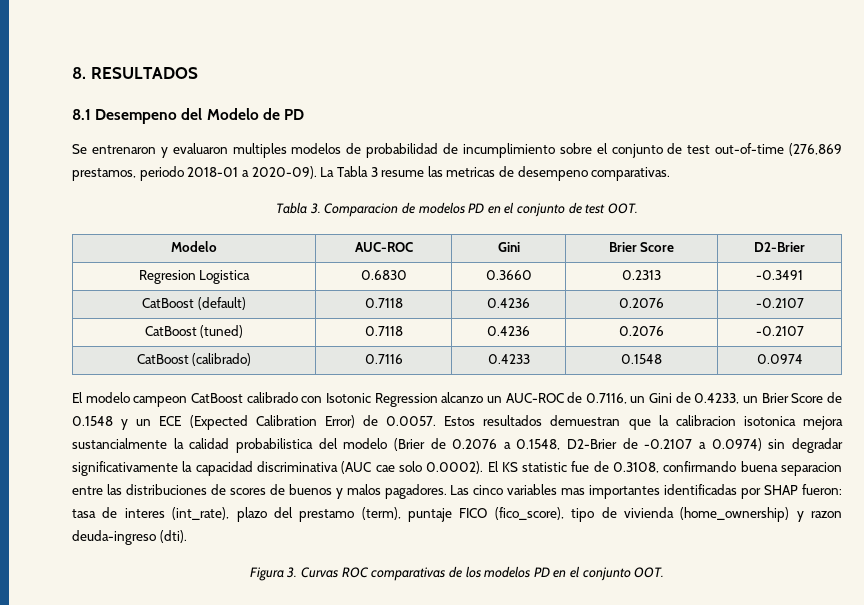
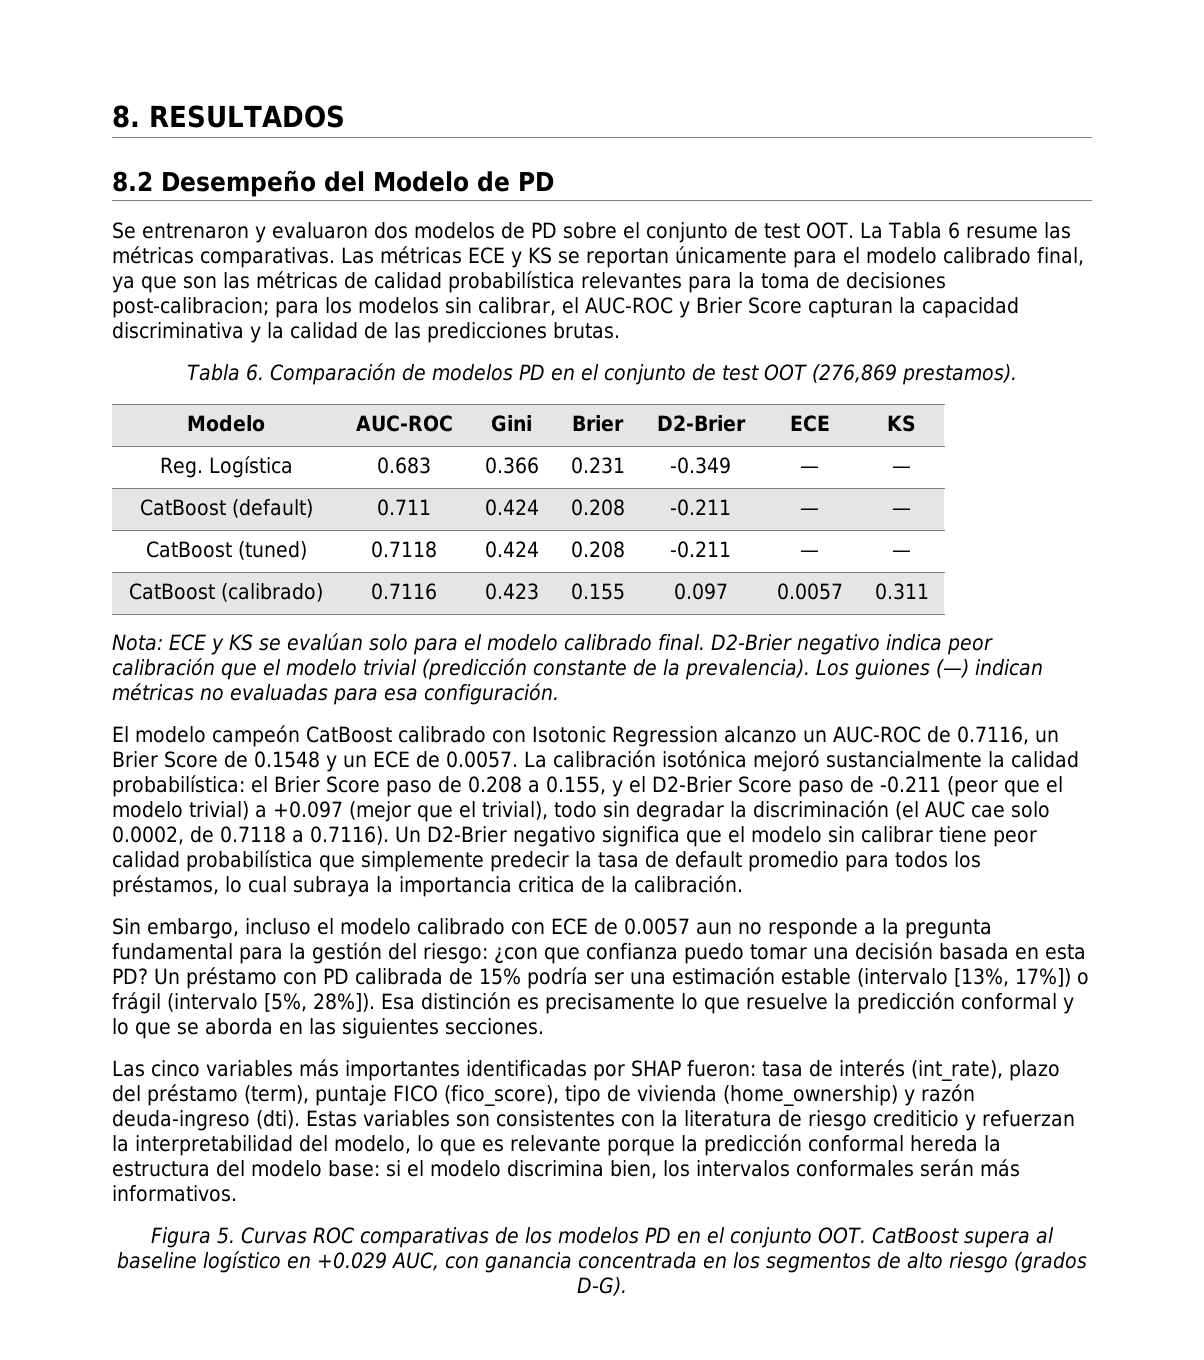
- 8.1 Desempeno del Modelo de PD
+ 8.2 Desempeño del Modelo de PD
- Se entrenaron y evaluaron multiples modelos de probabilidad de incumplimiento sobre el conjunto de test out-of-time (276,869 prestamos, periodo 2018-01 a 2020-09). La Tabla 3 resume las metricas de desempeno comparativas.
- Tabla 3. Comparacion de modelos PD en el conjunto de test OOT.
+ Se entrenaron y evaluaron dos modelos de PD sobre el conjunto de test OOT. La Tabla 6 resume las métricas comparativas. Las métricas ECE y KS se reportan únicamente para el modelo calibrado final, ya que son las métricas de calidad probabilística relevantes para la toma de decisiones post-calibracion; para los modelos sin calibrar, el AUC-ROC y Brier Score capturan la capacidad discriminativa y la calidad de las predicciones brutas.
+ Tabla 6. Comparación de modelos PD en el conjunto de test OOT (276,869 prestamos).
- Modelo | AUC-ROC | Gini | Brier Score | D2-Brier
- Regresion Logistica | 0.6830 | 0.3660 | 0.2313 | -0.3491
- CatBoost (default) | 0.7118 | 0.4236 | 0.2076 | -0.2107
- CatBoost (tuned) | 0.7118 | 0.4236 | 0.2076 | -0.2107
- CatBoost (calibrado) | 0.7116 | 0.4233 | 0.1548 | 0.0974
+ Modelo | AUC-ROC | Gini | Brier | D2-Brier | ECE | KS
+ Reg. Logística | 0.683 | 0.366 | 0.231 | -0.349 | — | —
+ CatBoost (default) | 0.711 | 0.424 | 0.208 | -0.211 | — | —
+ CatBoost (tuned) | 0.7118 | 0.424 | 0.208 | -0.211 | — | —
+ CatBoost (calibrado) | 0.7116 | 0.423 | 0.155 | 0.097 | 0.0057 | 0.311
+ Nota: ECE y KS se evalúan solo para el modelo calibrado final. D2-Brier negativo indica peor calibración que el modelo trivial (predicción constante de la prevalencia). Los guiones (—) indican métricas no evaluadas para esa configuración.
- El modelo campeon CatBoost calibrado con Isotonic Regression alcanzo un AUC-ROC de 0.7116, un Gini de 0.4233, un Brier Score de 0.1548 y un ECE (Expected Calibration Error) de 0.0057. Estos resultados demuestran que la calibracion isotonica mejora sustancialmente la calidad probabilistica del modelo (Brier de 0.2076 a 0.1548, D2-Brier de -0.2107 a 0.0974) sin degradar significativamente la capacidad discriminativa (AUC cae solo 0.0002). El KS statistic fue de 0.3108, confirmando buena separacion entre las distribuciones de scores de buenos y malos pagadores. Las cinco variables mas importantes identificadas por SHAP fueron: tasa de interes (int_rate), plazo del prestamo (term), puntaje FICO (fico_score), tipo de vivienda (home_ownership) y razon deuda-ingreso (dti).
+ El modelo campeón CatBoost calibrado con Isotonic Regression alcanzo un AUC-ROC de 0.7116, un Brier Score de 0.1548 y un ECE de 0.0057. La calibración isotónica mejoró sustancialmente la calidad probabilística: el Brier Score paso de 0.208 a 0.155, y el D2-Brier Score paso de -0.211 (peor que el modelo trivial) a +0.097 (mejor que el trivial), todo sin degradar la discriminación (el AUC cae solo 0.0002, de 0.7118 a 0.7116). Un D2-Brier negativo significa que el modelo sin calibrar tiene peor calidad probabilística que simplemente predecir la tasa de default promedio para todos los préstamos, lo cual subraya la importancia critica de la calibración.
+ Sin embargo, incluso el modelo calibrado con ECE de 0.0057 aun no responde a la pregunta fundamental para la gestión del riesgo: ¿con que confianza puedo tomar una decisión basada en esta PD? Un préstamo con PD calibrada de 15% podría ser una estimación estable (intervalo [13%, 17%]) o frágil (intervalo [5%, 28%]). Esa distinción es precisamente lo que resuelve la predicción conformal y lo que se aborda en las siguientes secciones.
+ Las cinco variables más importantes identificadas por SHAP fueron: tasa de interés (int_rate), plazo del préstamo (term), puntaje FICO (fico_score), tipo de vivienda (home_ownership) y razón deuda-ingreso (dti). Estas variables son consistentes con la literatura de riesgo crediticio y refuerzan la interpretabilidad del modelo, lo que es relevante porque la predicción conformal hereda la estructura del modelo base: si el modelo discrimina bien, los intervalos conformales serán más informativos.
- Figura 3. Curvas ROC comparativas de los modelos PD en el conjunto OOT.
+ Figura 5. Curvas ROC comparativas de los modelos PD en el conjunto OOT. CatBoost supera al baseline logístico en +0.029 AUC, con ganancia concentrada en los segmentos de alto riesgo (grados D-G).

